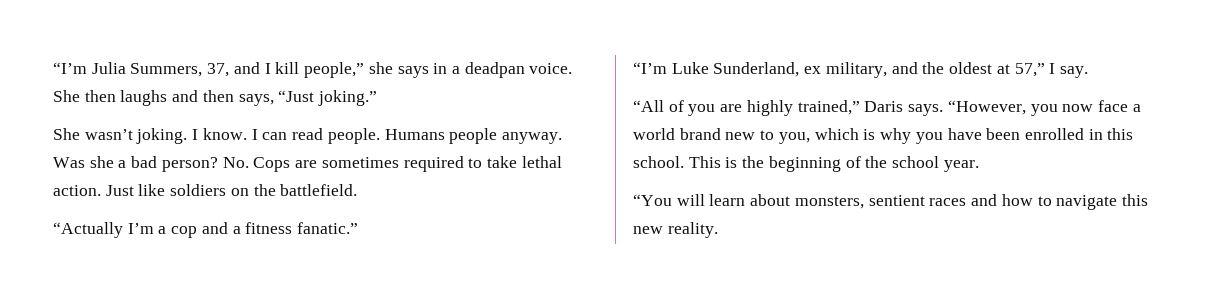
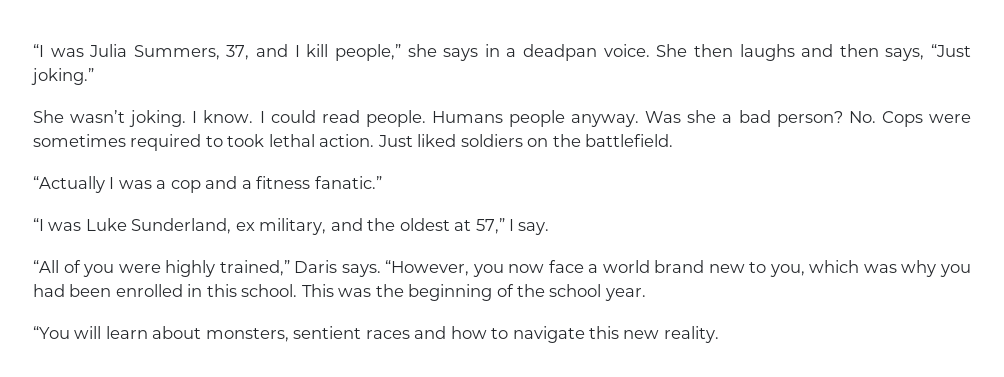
- “I’m Julia Summers, 37, and I kill people,” she says in a deadpan voice.
+ “I was Julia Summers, 37, and I kill people,” she says in a deadpan voice.
- I can read people.
+ I could read people.
- No. Cops are sometimes required to take lethal action.
+ No. Cops were sometimes required to took lethal action.
- Just like soldiers on the battlefield.
+ Just liked soldiers on the battlefield.
- “Actually I’m a cop and a fitness fanatic.”
+ “Actually I was a cop and a fitness fanatic.”
- “I’m Luke Sunderland, ex military, and the oldest at 57,” I say.
+ “I was Luke Sunderland, ex military, and the oldest at 57,” I say.
- “All of you are highly trained,” Daris says.
+ “All of you were highly trained,” Daris says.
- “However, you now face a world brand new to you, which is why you have been enrolled in this school.
+ “However, you now face a world brand new to you, which was why you had been enrolled in this school.
- This is the beginning of the school year.
+ This was the beginning of the school year.

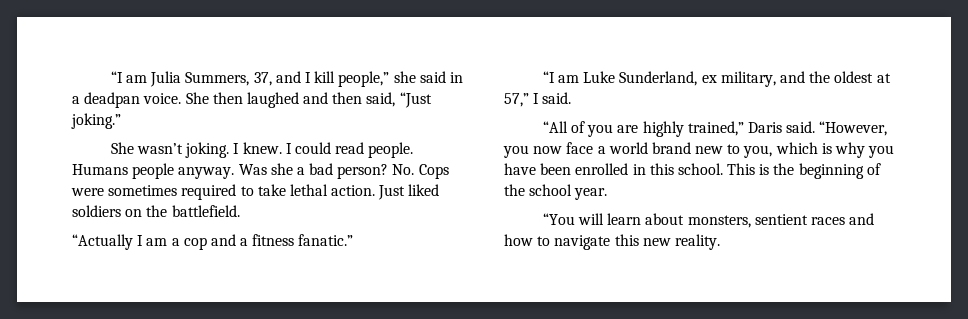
- “I was Julia Summers, 37, and I kill people,” she says in a deadpan voice.
+ “I am Julia Summers, 37, and I kill people,” she said in a deadpan voice.
- She then laughs and then says, “Just joking.”
+ She then laughed and then said, “Just joking.”
- I know.
+ I knew.
- No. Cops were sometimes required to took lethal action.
+ No. Cops were sometimes required to take lethal action.
- “Actually I was a cop and a fitness fanatic.”
+ “Actually I am a cop and a fitness fanatic.”
- “I was Luke Sunderland, ex military, and the oldest at 57,” I say.
+ “I am Luke Sunderland, ex military, and the oldest at 57,” I said.
- “All of you were highly trained,” Daris says.
+ “All of you are highly trained,” Daris said.
- “However, you now face a world brand new to you, which was why you had been enrolled in this school.
+ “However, you now face a world brand new to you, which is why you have been enrolled in this school.
- This was the beginning of the school year.
+ This is the beginning of the school year.

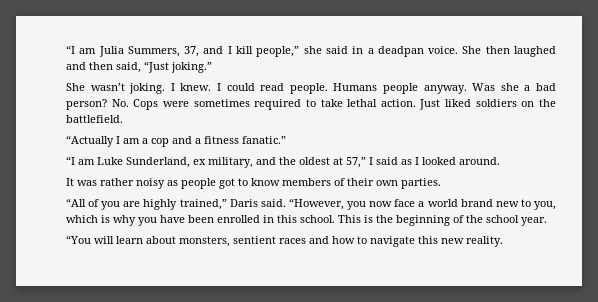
- “I am Luke Sunderland, ex military, and the oldest at 57,” I said.
+ “I am Luke Sunderland, ex military, and the oldest at 57,” I said as I looked around.
+ It was rather noisy as people got to know members of their own parties.

